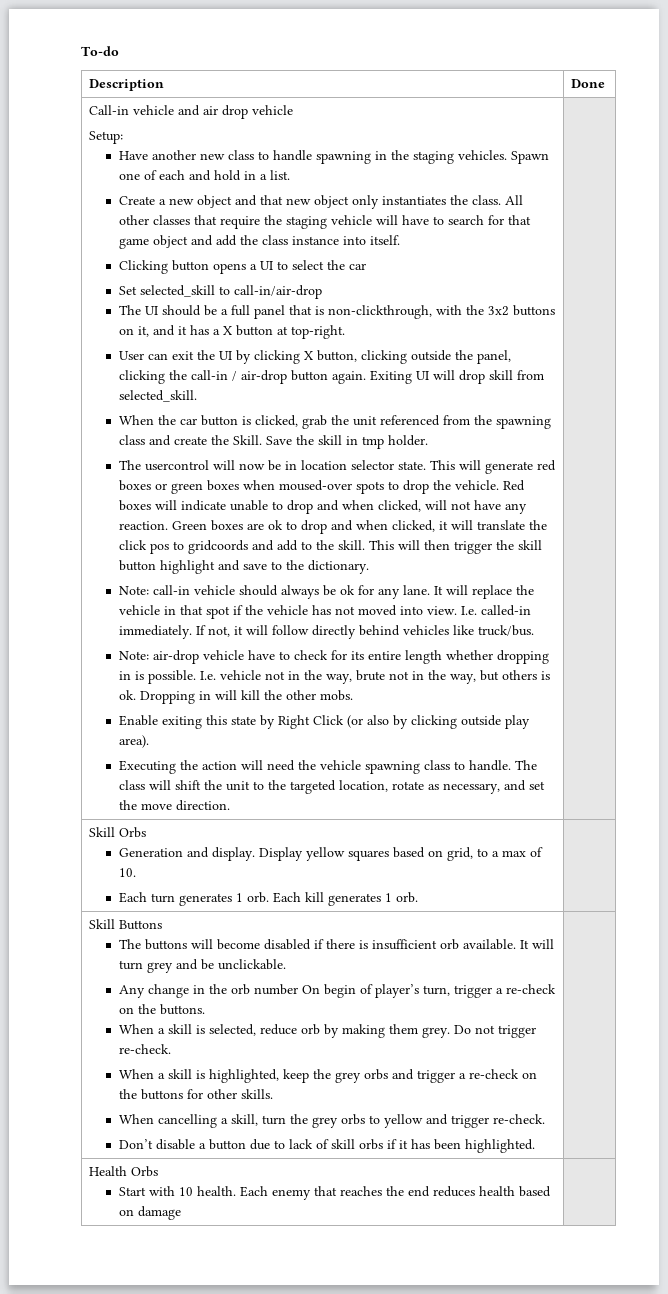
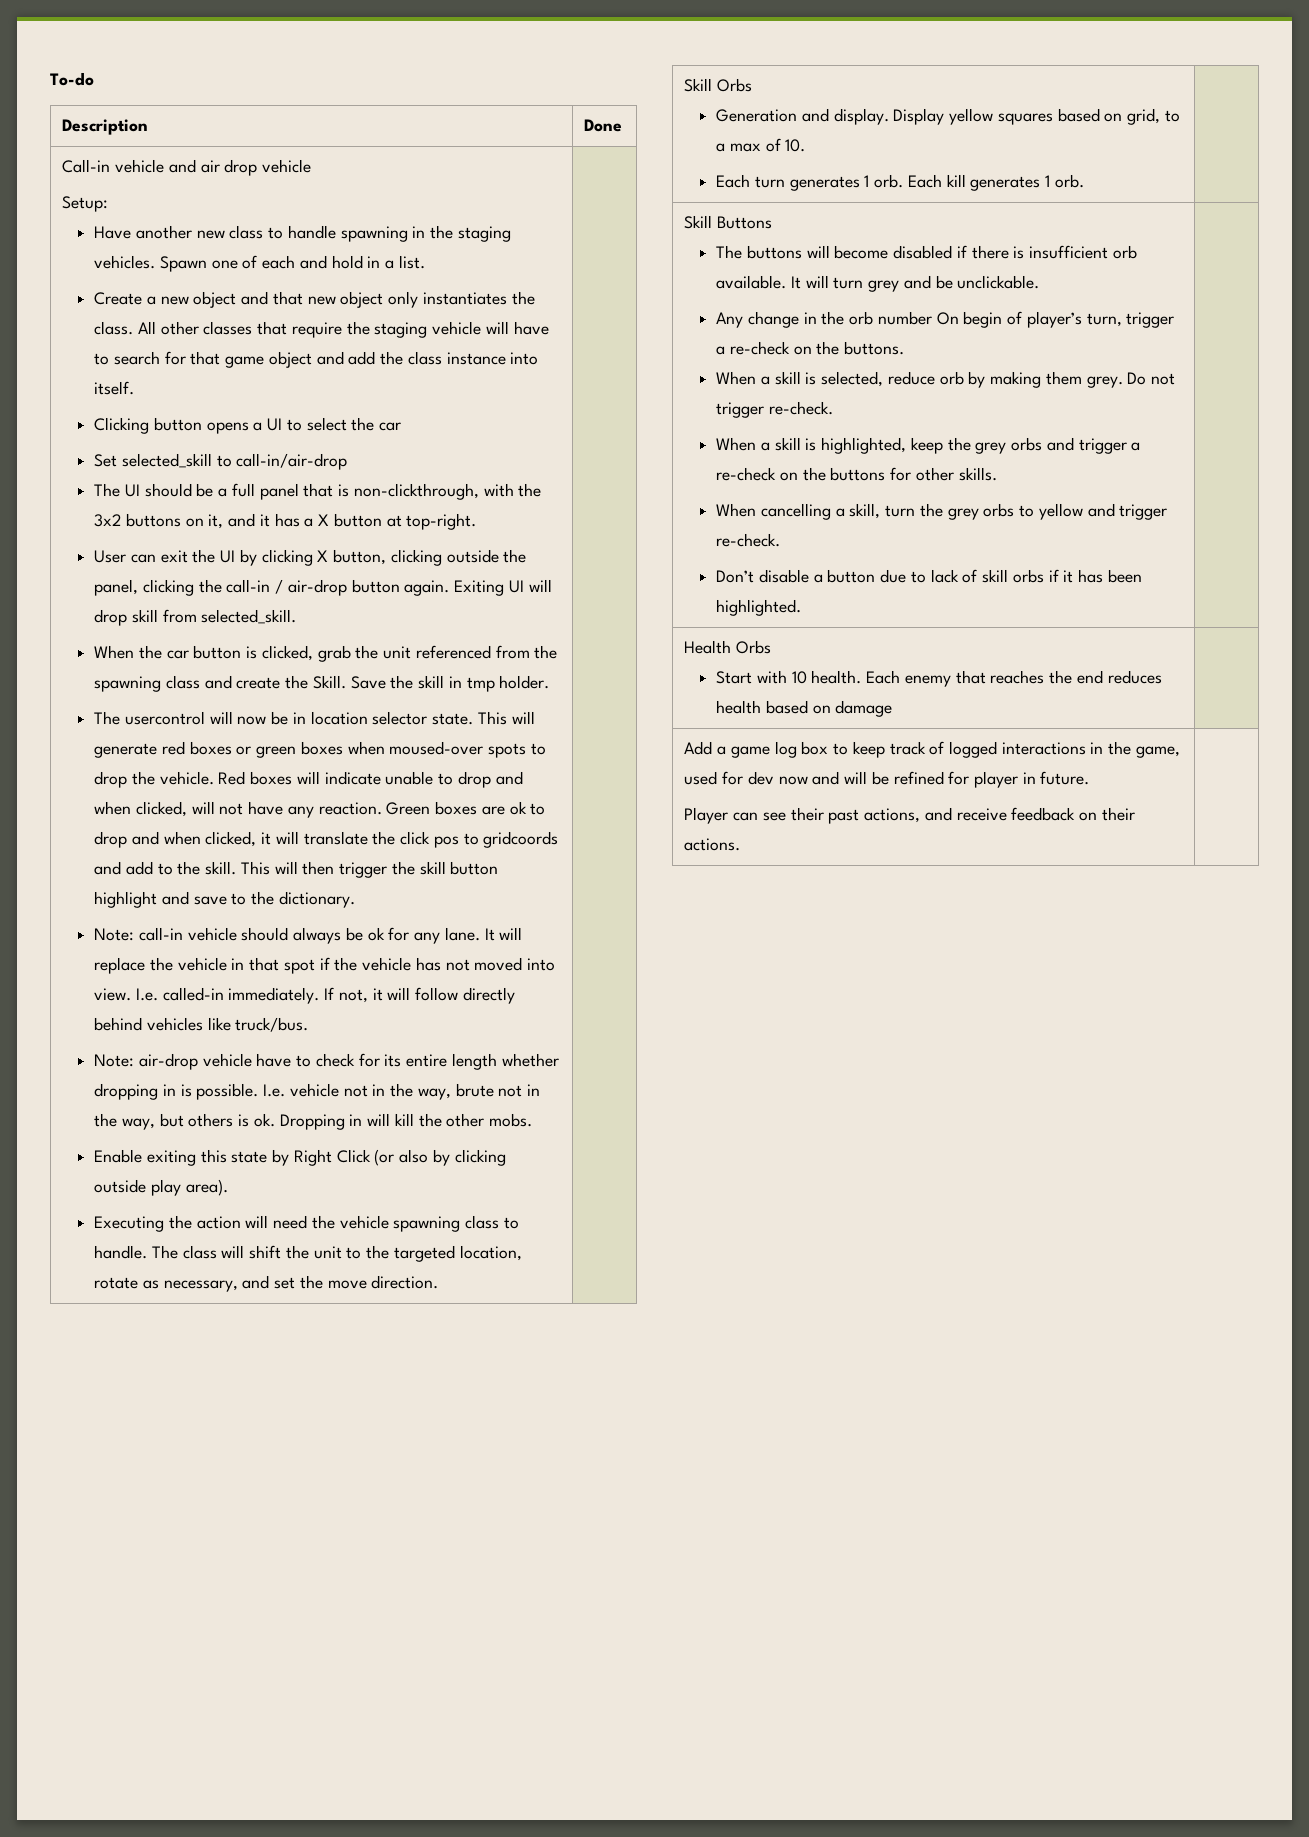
+ Add a game log box to keep track of logged interactions in the game, used for dev now and will be refined for player in future.
+ Player can see their past actions, and receive feedback on their actions. |

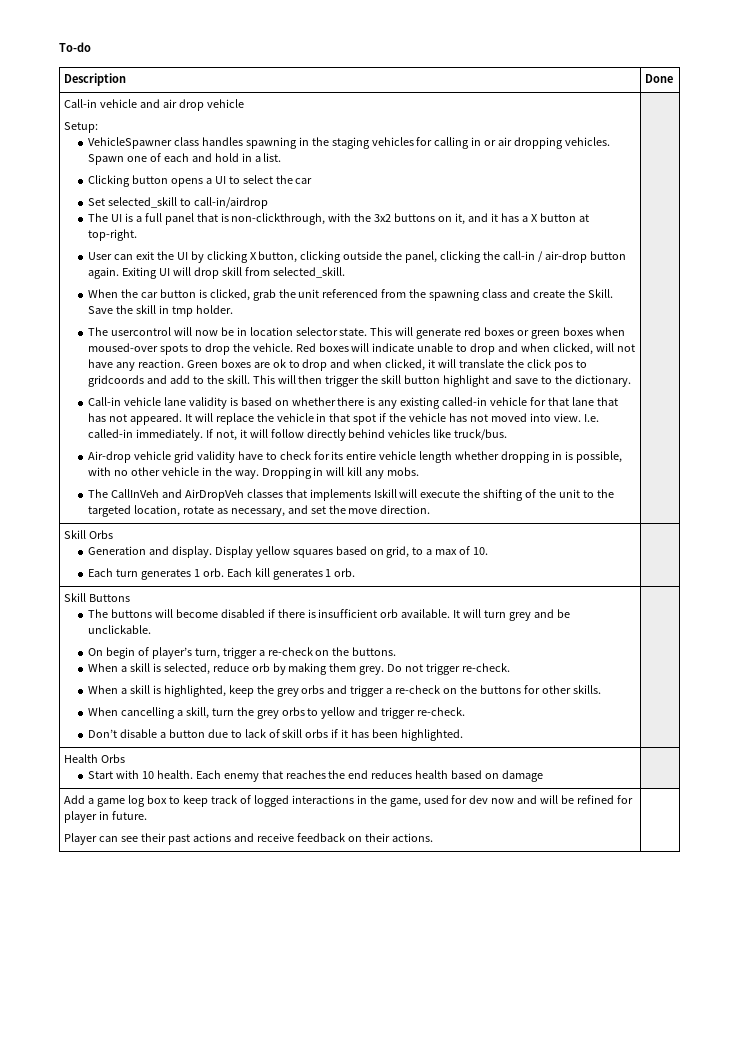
- Have another new class to handle spawning in the staging vehicles.
+ VehicleSpawner class handles spawning in the staging vehicles for calling in or air dropping vehicles.
- Create a new object and that new object only instantiates the class. All other classes that require the staging vehicle will have to search for that game object and add the class instance into itself.
- Set selected_skill to call-in/air-drop
+ Set selected_skill to call-in/airdrop
- The UI should be a full panel that is non-clickthrough, with the 3x2 buttons on it, and it has a X button at top-right.
+ The UI is a full panel that is non-clickthrough, with the 3x2 buttons on it, and it has a X button at top-right.
- Note: call-in vehicle should always be ok for any lane.
+ Call-in vehicle lane validity is based on whether there is any existing called-in vehicle for that lane that has not appeared.
- Note: air-drop vehicle have to check for its entire length whether dropping in is possible. I.e. vehicle not in the way, brute not in the way, but others is ok.
+ Air-drop vehicle grid validity have to check for its entire vehicle length whether dropping in is possible, with no other vehicle in the way.
- Dropping in will kill the other mobs.
+ Dropping in will kill any mobs.
- Enable exiting this state by Right Click (or also by clicking outside play area).
- Executing the action will need the vehicle spawning class to handle. The class will shift the unit to the targeted location, rotate as necessary, and set the move direction.
+ The CallInVeh and AirDropVeh classes that implements Iskill will execute the shifting of the unit to the targeted location, rotate as necessary, and set the move direction.
- Any change in the orb number On begin of player’s turn, trigger a re-check on the buttons.
+ On begin of player’s turn, trigger a re-check on the buttons.
  Add a game log box to keep track of logged interactions in the game, used for dev now and will be refined for player in future.
- Player can see their past actions, and receive feedback on their actions. |
+ Player can see their past actions and receive feedback on their actions. |

